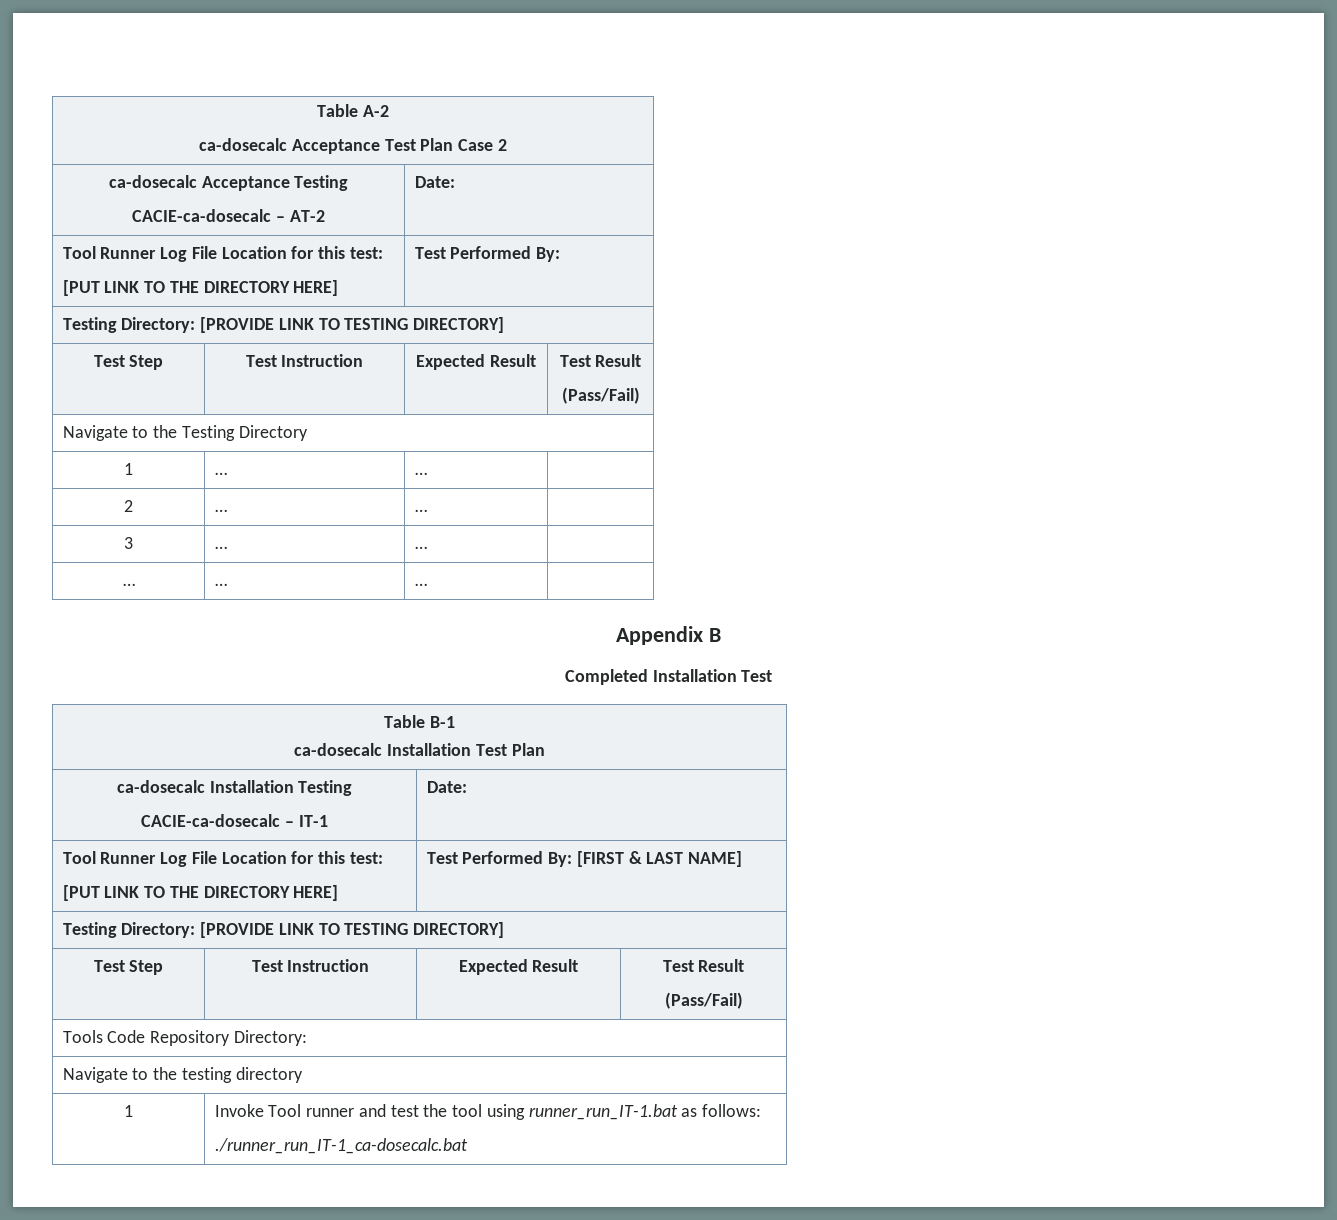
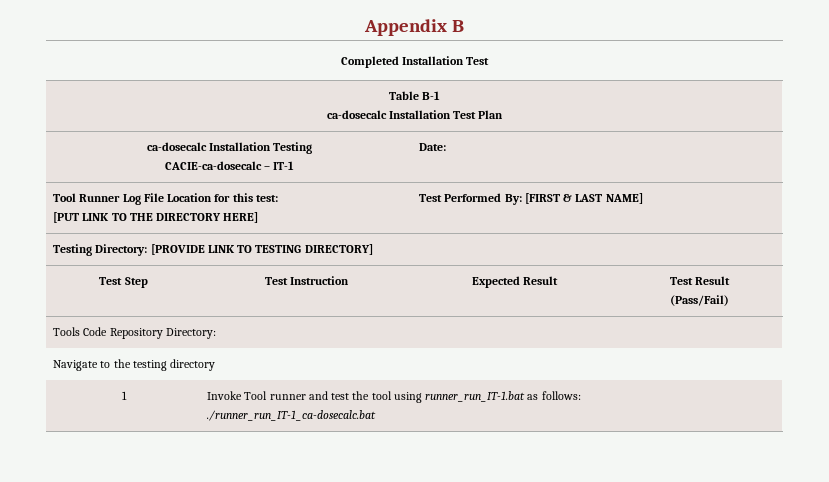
- Table A-2
- ca-dosecalc Acceptance Test Plan Case 2
- ca-dosecalc Acceptance Testing
- CACIE-ca-dosecalc – AT-2 | Date:
- Tool Runner Log File Location for this test:
- [PUT LINK TO THE DIRECTORY HERE] | Test Performed By:
- Testing Directory: [PROVIDE LINK TO TESTING DIRECTORY]
- Test Step | Test Instruction | Expected Result | Test Result
- (Pass/Fail)
- Navigate to the Testing Directory
- 1 | … | … |
- 2 | … | … |
- 3 | … | … |
- … | … | … |

